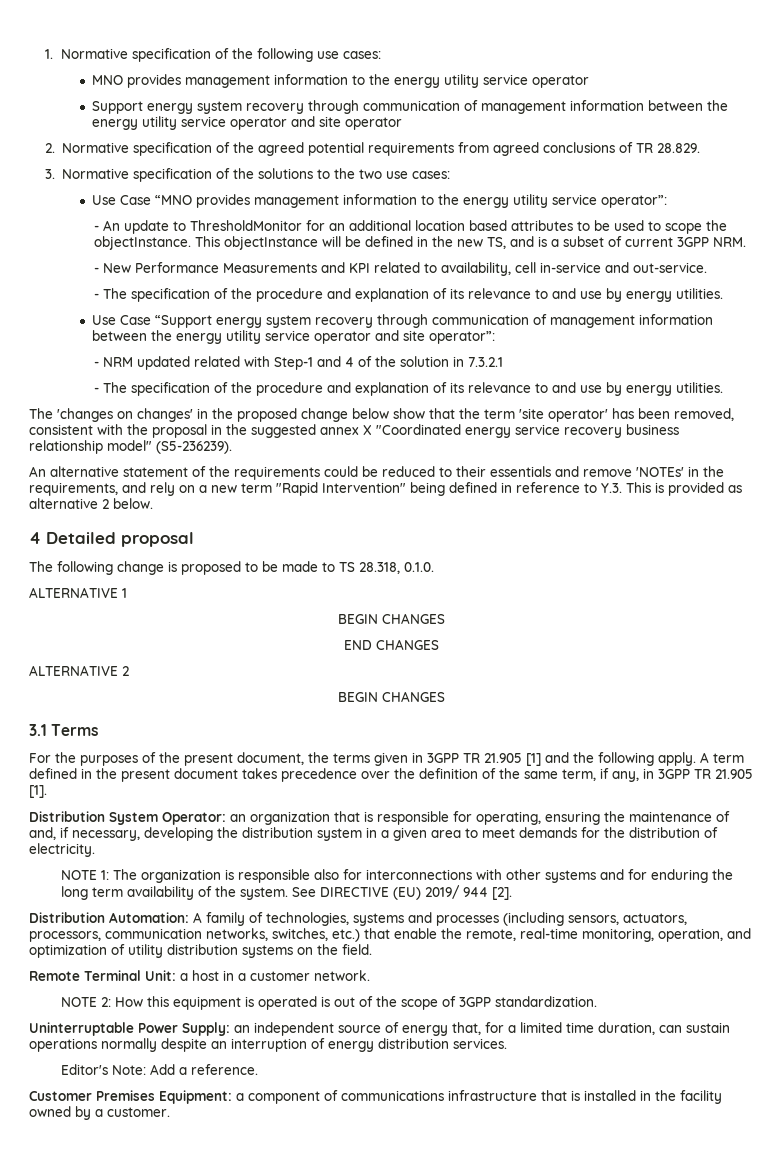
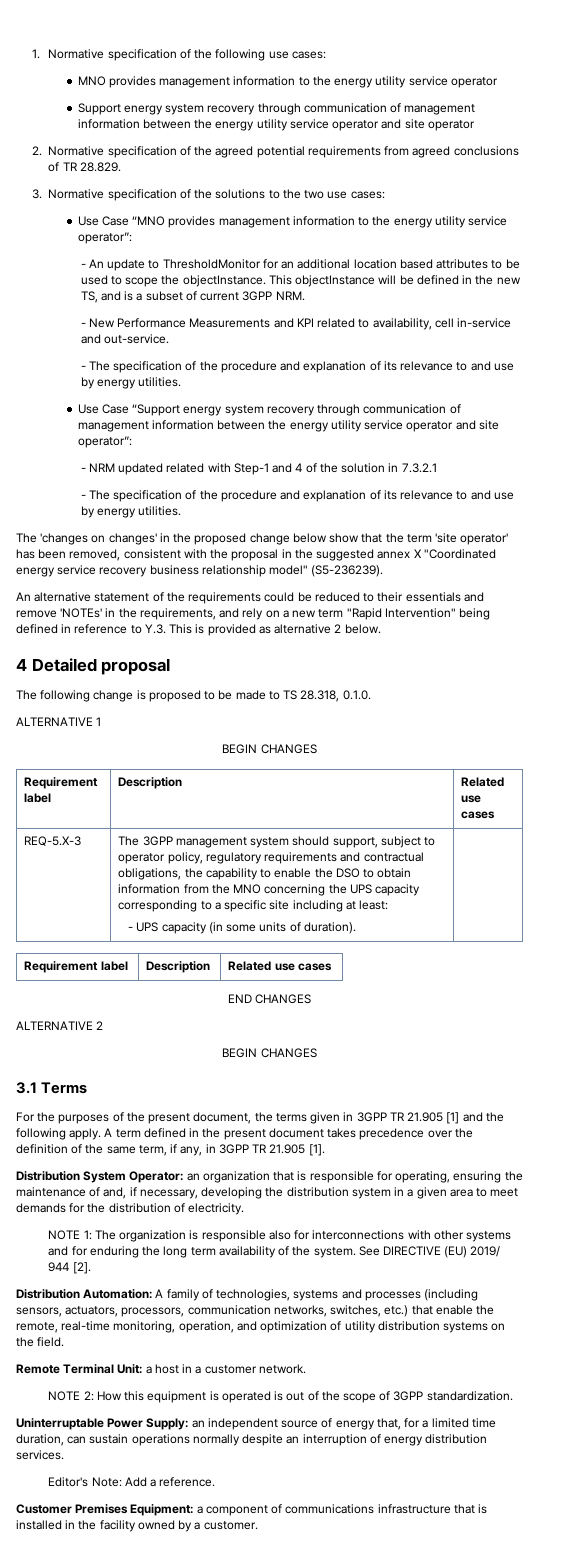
  ALTERNATIVE 1
  BEGIN CHANGES
+ Requirement label | Description | Related use cases
+ REQ-5.X-3 | The 3GPP management system should support, subject to operator policy, regulatory requirements and contractual obligations, the capability to enable the DSO to obtain information from the MNO concerning the UPS capacity corresponding to a specific site including at least:
+ - UPS capacity (in some units of duration). |
+ Requirement label | Description | Related use cases

